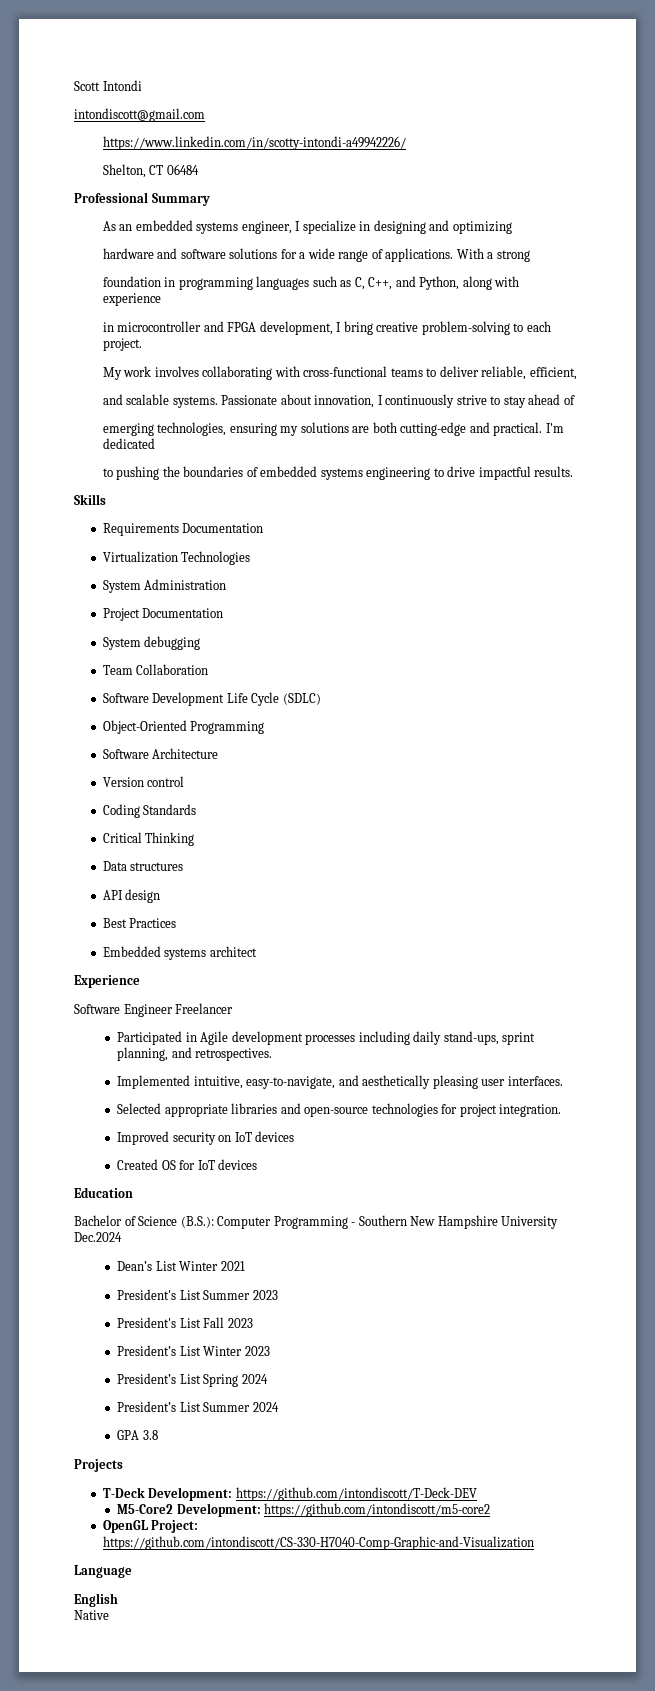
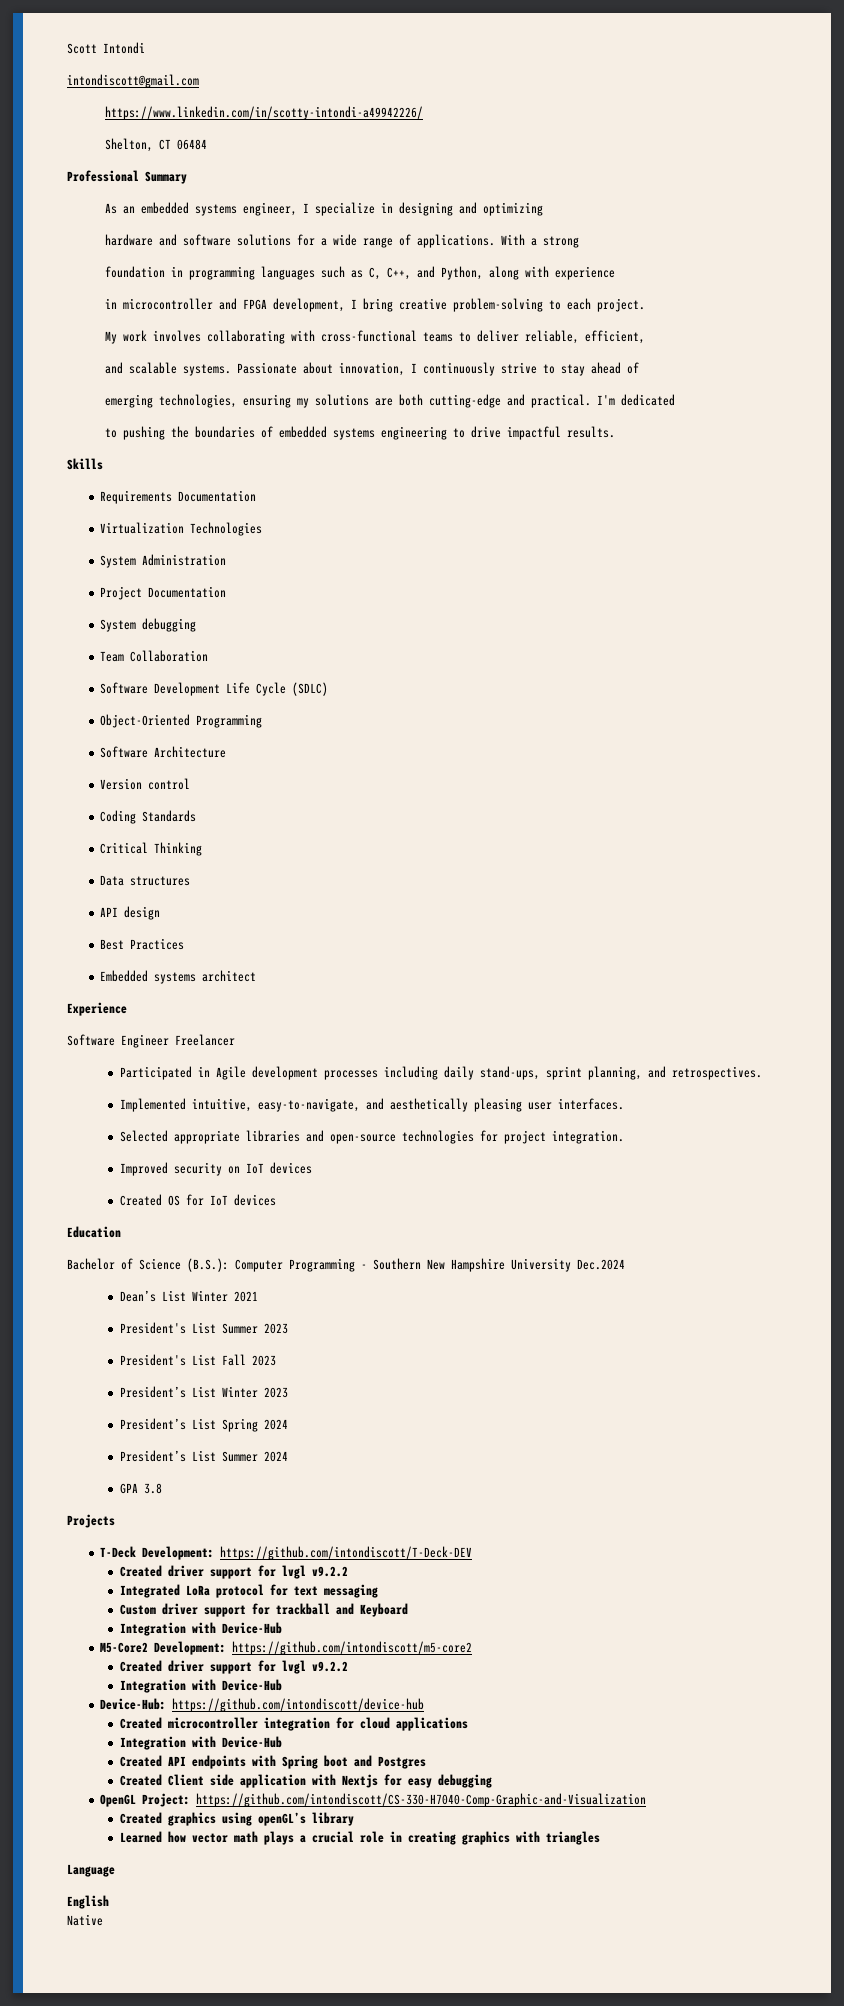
  T-Deck Development: https://github.com/intondiscott/T-Deck-DEV
+ Created driver support for lvgl v9.2.2
+ Integrated LoRa protocol for text messaging
+ Custom driver support for trackball and Keyboard
+ Integration with Device-Hub
  M5-Core2 Development: https://github.com/intondiscott/m5-core2
+ Created driver support for lvgl v9.2.2
+ Integration with Device-Hub
+ Device-Hub: https://github.com/intondiscott/device-hub
+ Created microcontroller integration for cloud applications
+ Integration with Device-Hub
+ Created API endpoints with Spring boot and Postgres
+ Created Client side application with Nextjs for easy debugging
  OpenGL Project: https://github.com/intondiscott/CS-330-H7040-Comp-Graphic-and-Visualization
+ Created graphics using openGL’s library
+ Learned how vector math plays a crucial role in creating graphics with triangles

